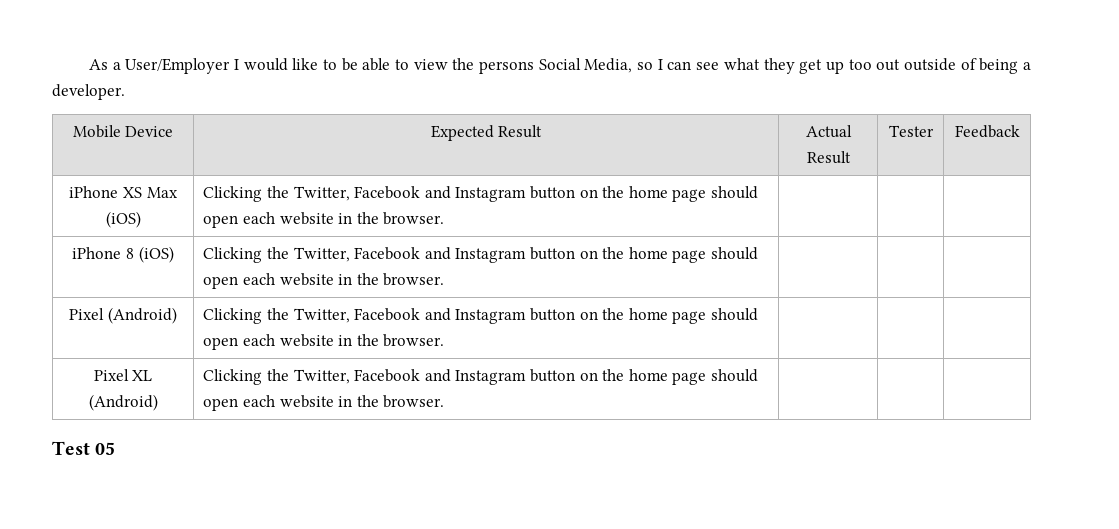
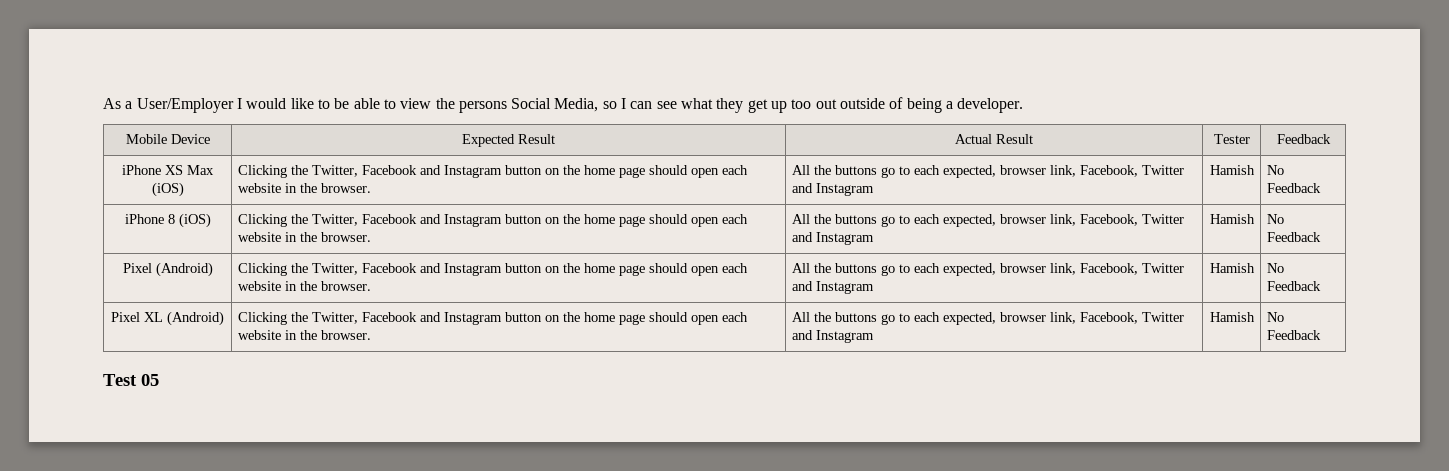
- iPhone XS Max (iOS) | Clicking the Twitter, Facebook and Instagram button on the home page should open each website in the browser. | | |
+ iPhone XS Max (iOS) | Clicking the Twitter, Facebook and Instagram button on the home page should open each website in the browser. | All the buttons go to each expected, browser link, Facebook, Twitter and Instagram | Hamish | No Feedback
- iPhone 8 (iOS) | Clicking the Twitter, Facebook and Instagram button on the home page should open each website in the browser. | | |
+ iPhone 8 (iOS) | Clicking the Twitter, Facebook and Instagram button on the home page should open each website in the browser. | All the buttons go to each expected, browser link, Facebook, Twitter and Instagram | Hamish | No Feedback
- Pixel (Android) | Clicking the Twitter, Facebook and Instagram button on the home page should open each website in the browser. | | |
+ Pixel (Android) | Clicking the Twitter, Facebook and Instagram button on the home page should open each website in the browser. | All the buttons go to each expected, browser link, Facebook, Twitter and Instagram | Hamish | No Feedback
- Pixel XL (Android) | Clicking the Twitter, Facebook and Instagram button on the home page should open each website in the browser. | | |
+ Pixel XL (Android) | Clicking the Twitter, Facebook and Instagram button on the home page should open each website in the browser. | All the buttons go to each expected, browser link, Facebook, Twitter and Instagram | Hamish | No Feedback

